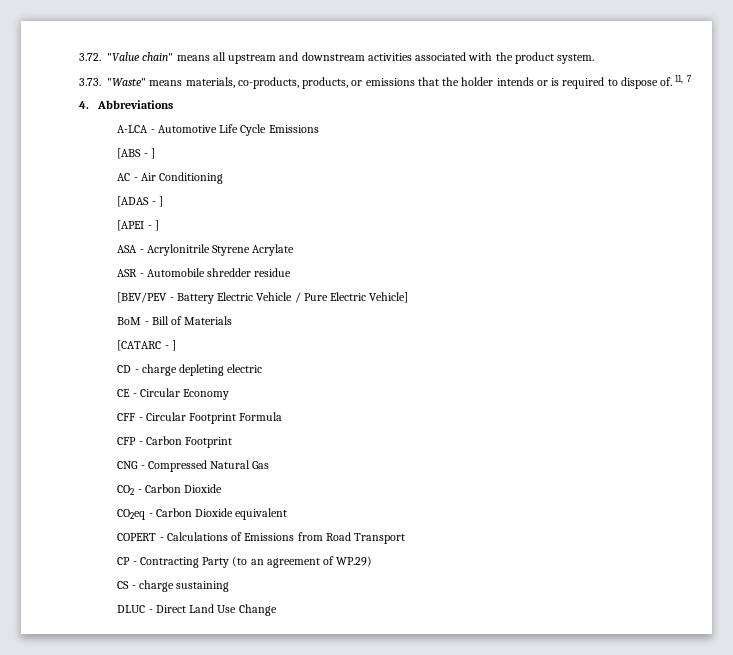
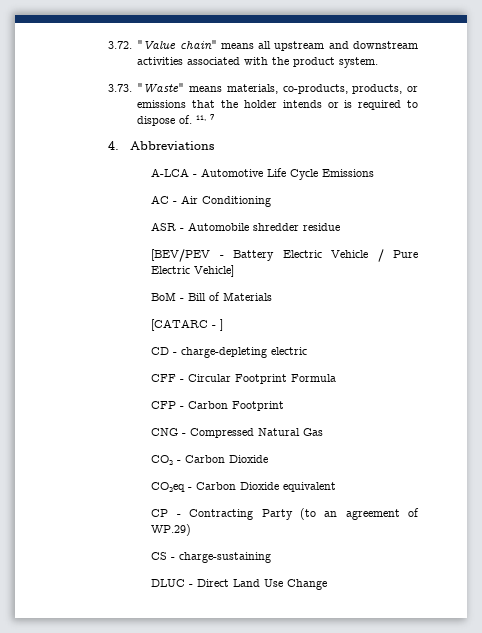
- [ABS - ]
- [ADAS - ]
- [APEI - ]
- ASA - Acrylonitrile Styrene Acrylate
- CD - charge depleting electric
+ CD - charge-depleting electric
- CE - Circular Economy
- COPERT - Calculations of Emissions from Road Transport
- CS - charge sustaining
+ CS - charge-sustaining

